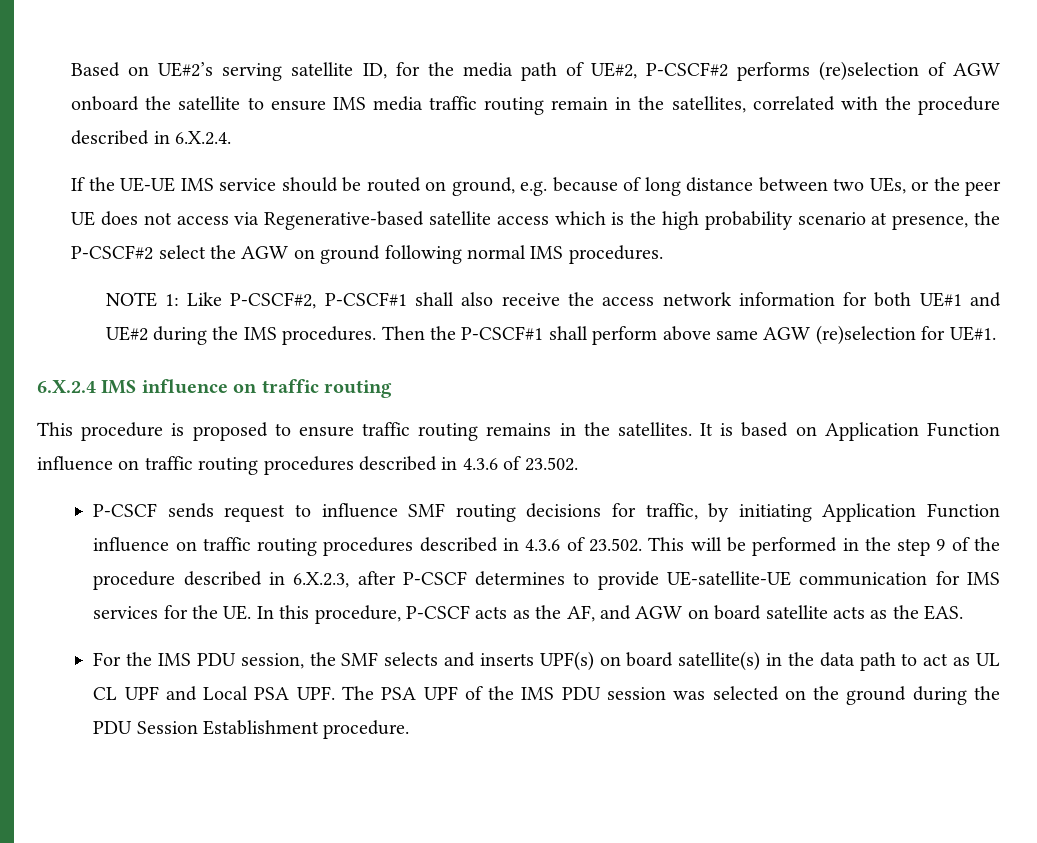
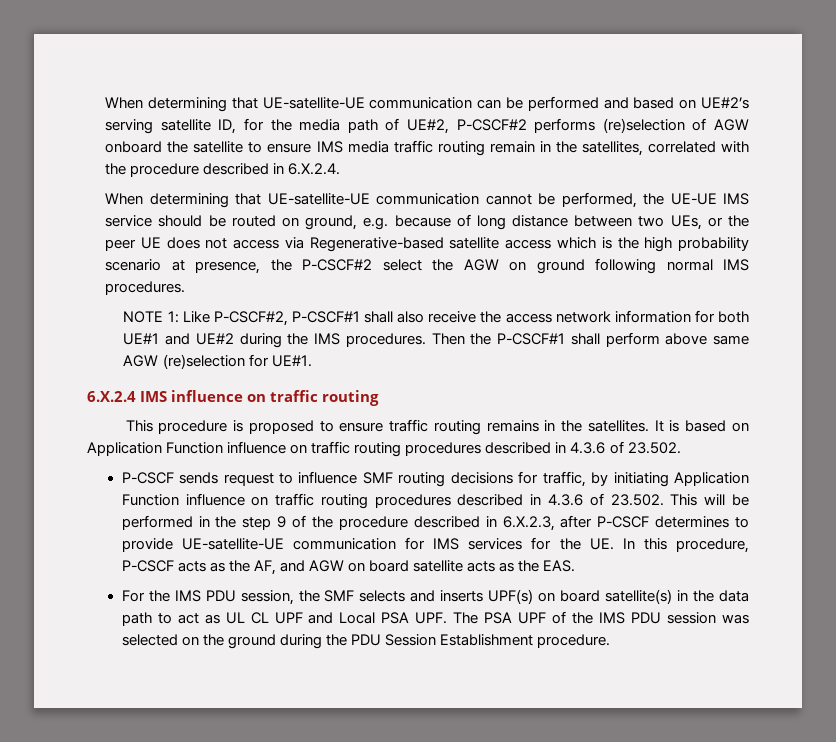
- Based on UE#2’s serving satellite ID, for the media path of UE#2, P-CSCF#2 performs (re)selection of AGW onboard the satellite to ensure IMS media traffic routing remain in the satellites, correlated with the procedure described in 6.X.2.4.
+ When determining that UE-satellite-UE communication can be performed and based on UE#2’s serving satellite ID, for the media path of UE#2, P-CSCF#2 performs (re)selection of AGW onboard the satellite to ensure IMS media traffic routing remain in the satellites, correlated with the procedure described in 6.X.2.4.
- If the UE-UE IMS service should be routed on ground, e.g. because of long distance between two UEs, or the peer UE does not access via Regenerative-based satellite access which is the high probability scenario at presence, the P-CSCF#2 select the AGW on ground following normal IMS procedures.
+ When determining that UE-satellite-UE communication cannot be performed, the UE-UE IMS service should be routed on ground, e.g. because of long distance between two UEs, or the peer UE does not access via Regenerative-based satellite access which is the high probability scenario at presence, the P-CSCF#2 select the AGW on ground following normal IMS procedures.

